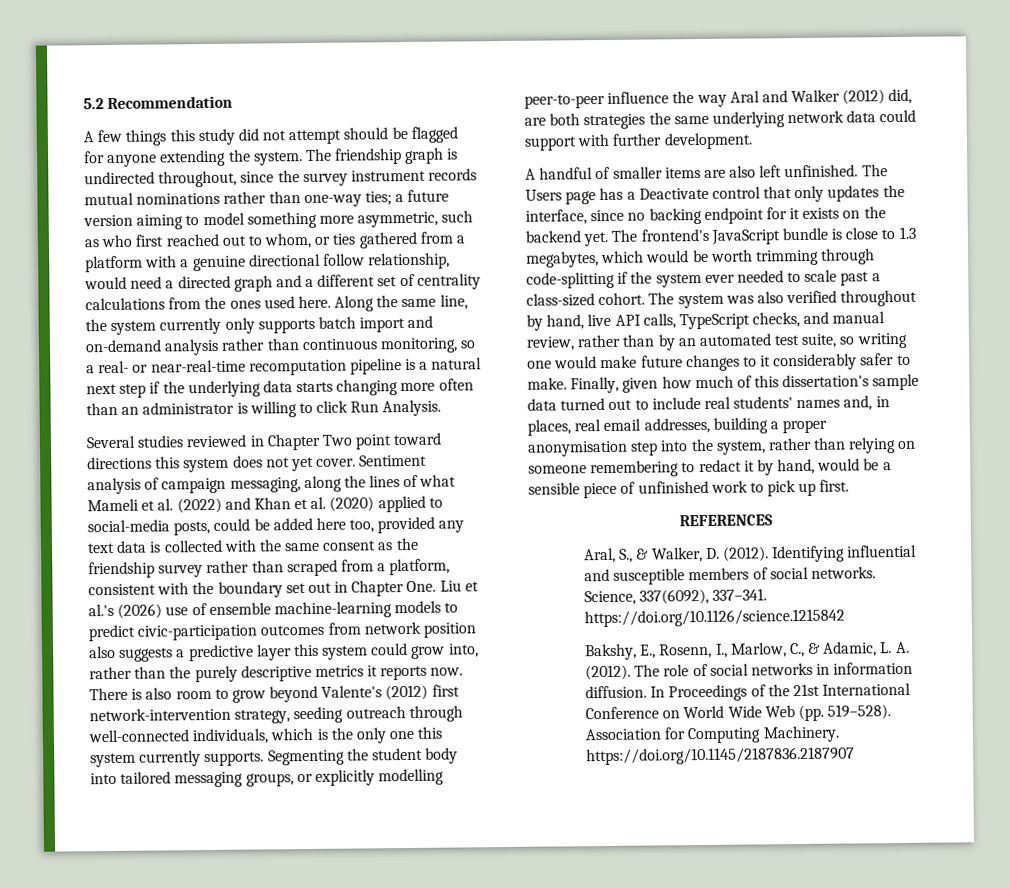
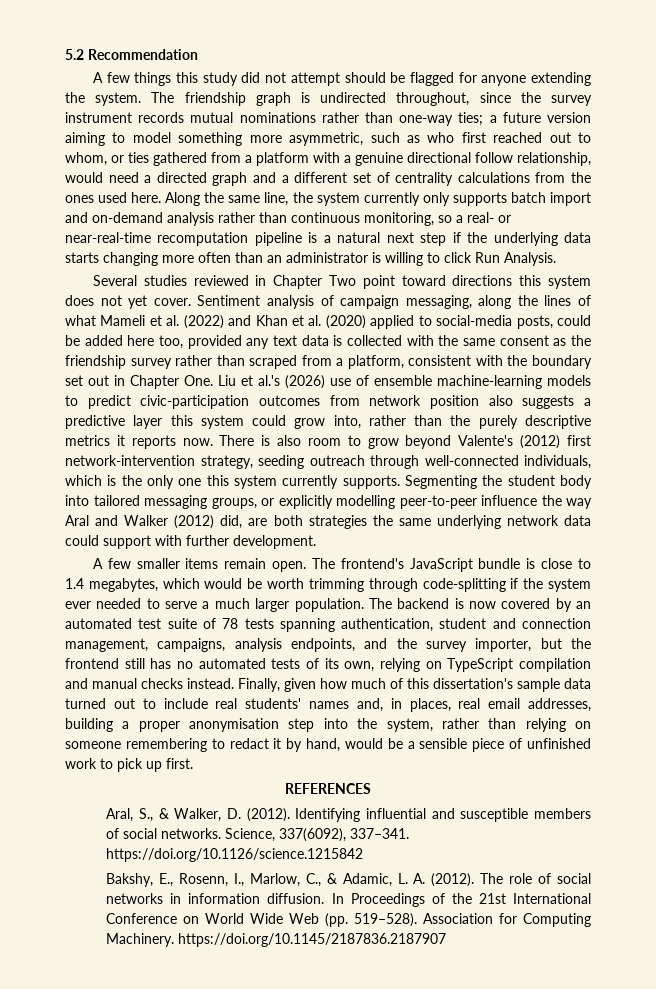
- A handful of smaller items are also left unfinished. The Users page has a Deactivate control that only updates the interface, since no backing endpoint for it exists on the backend yet.
+ A few smaller items remain open.
- The frontend's JavaScript bundle is close to 1.3 megabytes, which would be worth trimming through code-splitting if the system ever needed to scale past a class-sized cohort. The system was also verified throughout by hand, live API calls, TypeScript checks, and manual review, rather than by an automated test suite, so writing one would make future changes to it considerably safer to make.
+ The frontend's JavaScript bundle is close to 1.4 megabytes, which would be worth trimming through code-splitting if the system ever needed to serve a much larger population. The backend is now covered by an automated test suite of 78 tests spanning authentication, student and connection management, campaigns, analysis endpoints, and the survey importer, but the frontend still has no automated tests of its own, relying on TypeScript compilation and manual checks instead.

